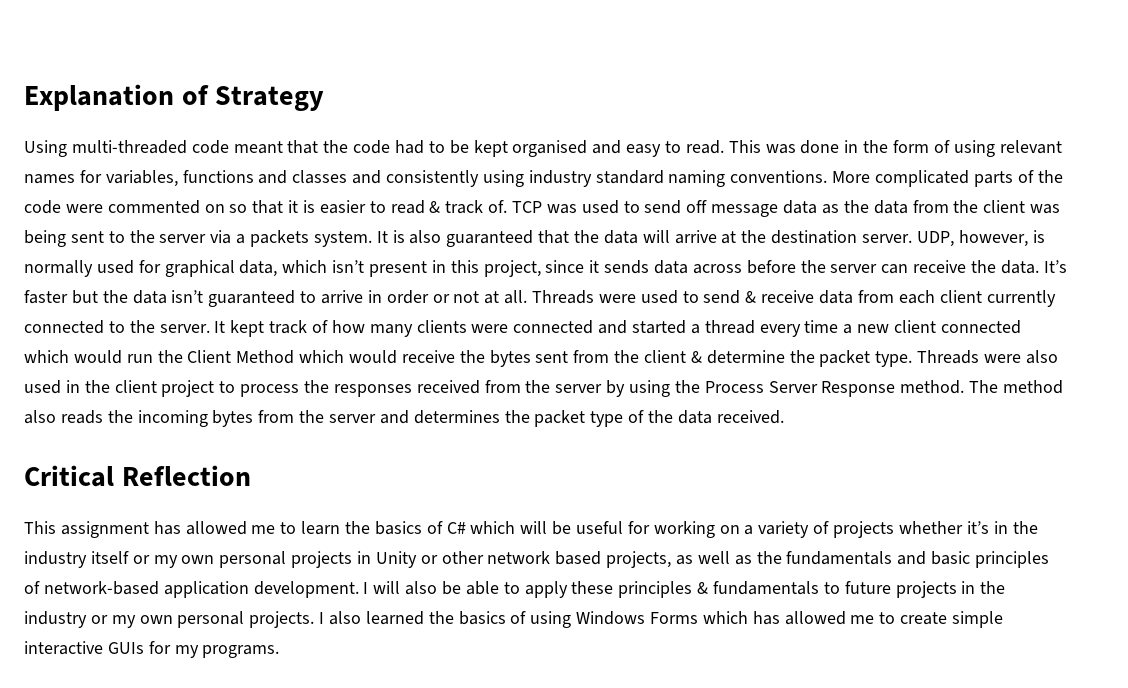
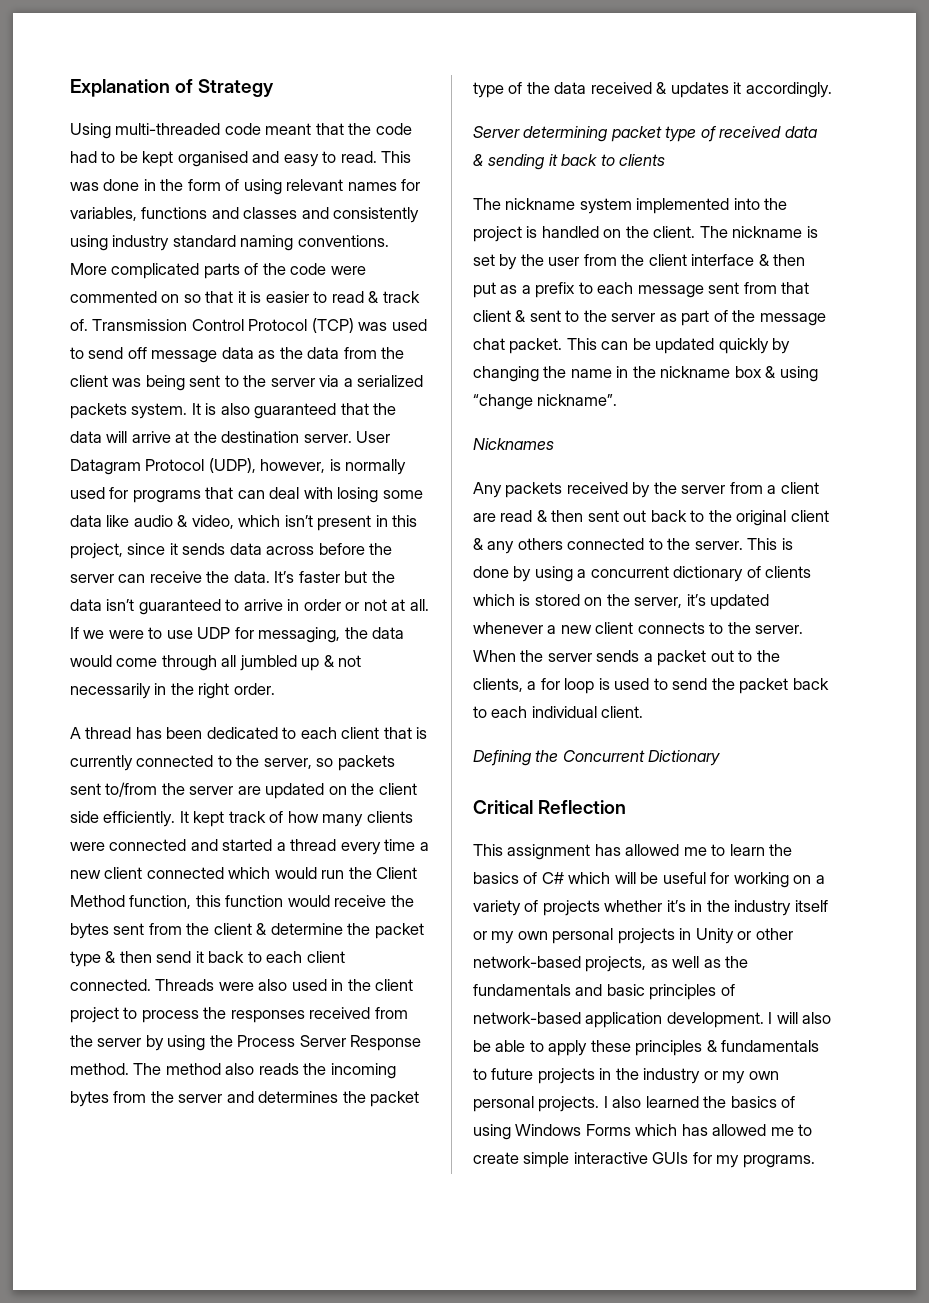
- TCP was used to send off message data as the data from the client was being sent to the server via a packets system.
+ Transmission Control Protocol (TCP) was used to send off message data as the data from the client was being sent to the server via a serialized packets system.
- UDP, however, is normally used for graphical data, which isn’t present in this project, since it sends data across before the server can receive the data.
+ User Datagram Protocol (UDP), however, is normally used for programs that can deal with losing some data like audio & video, which isn’t present in this project, since it sends data across before the server can receive the data.
- Threads were used to send & receive data from each client currently connected to the server.
+ If we were to use UDP for messaging, the data would come through all jumbled up & not necessarily in the right order.
+ A thread has been dedicated to each client that is currently connected to the server, so packets sent to/from the server are updated on the client side efficiently.
- It kept track of how many clients were connected and started a thread every time a new client connected which would run the Client Method which would receive the bytes sent from the client & determine the packet type.
+ It kept track of how many clients were connected and started a thread every time a new client connected which would run the Client Method function, this function would receive the bytes sent from the client & determine the packet type & then send it back to each client connected.
- The method also reads the incoming bytes from the server and determines the packet type of the data received.
+ The method also reads the incoming bytes from the server and determines the packet type of the data received & updates it accordingly.
+ Server determining packet type of received data & sending it back to clients
+ The nickname system implemented into the project is handled on the client. The nickname is set by the user from the client interface & then put as a prefix to each message sent from that client & sent to the server as part of the message chat packet. This can be updated quickly by changing the name in the nickname box & using “change nickname”.
+ Nicknames
+ Any packets received by the server from a client are read & then sent out back to the original client & any others connected to the server. This is done by using a concurrent dictionary of clients which is stored on the server, it’s updated whenever a new client connects to the server. When the server sends a packet out to the clients, a for loop is used to send the packet back to each individual client.
+ Defining the Concurrent Dictionary
- This assignment has allowed me to learn the basics of C# which will be useful for working on a variety of projects whether it’s in the industry itself or my own personal projects in Unity or other network based projects, as well as the fundamentals and basic principles of network-based application development.
+ This assignment has allowed me to learn the basics of C# which will be useful for working on a variety of projects whether it’s in the industry itself or my own personal projects in Unity or other network-based projects, as well as the fundamentals and basic principles of network-based application development.

